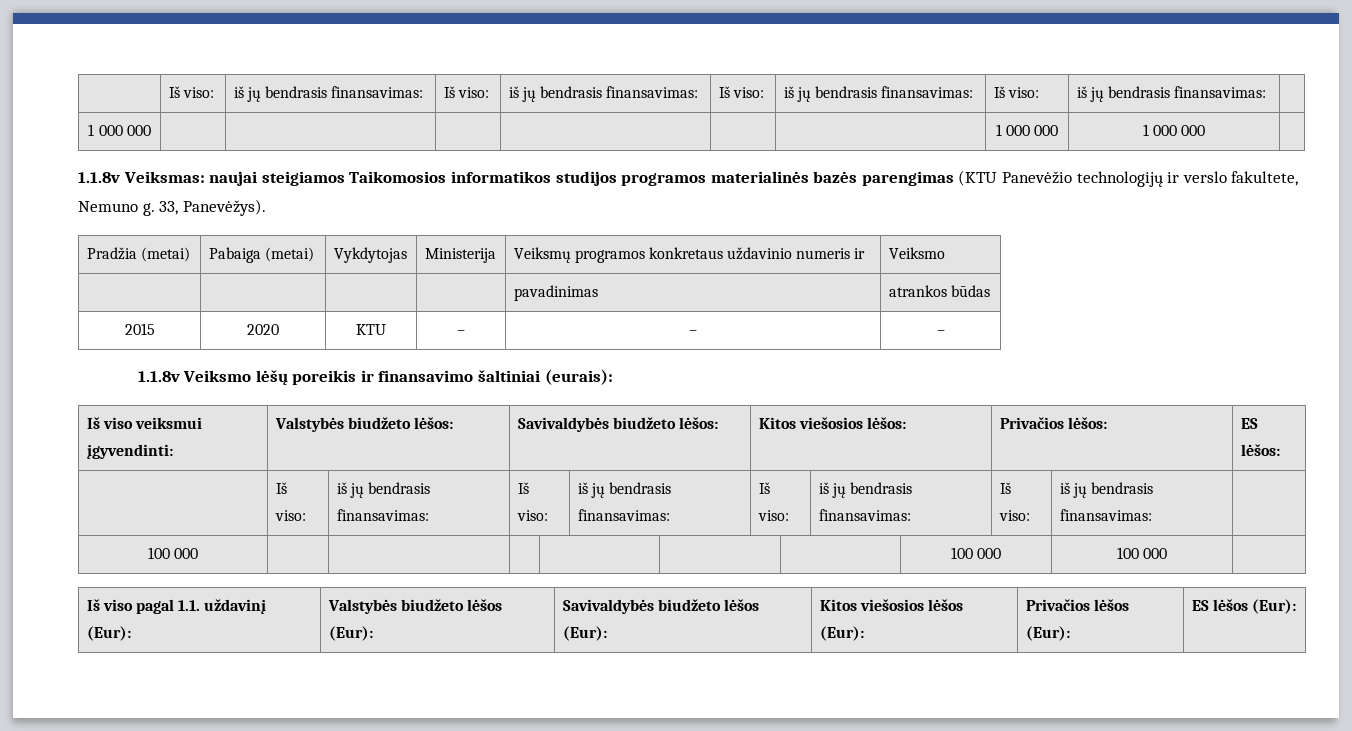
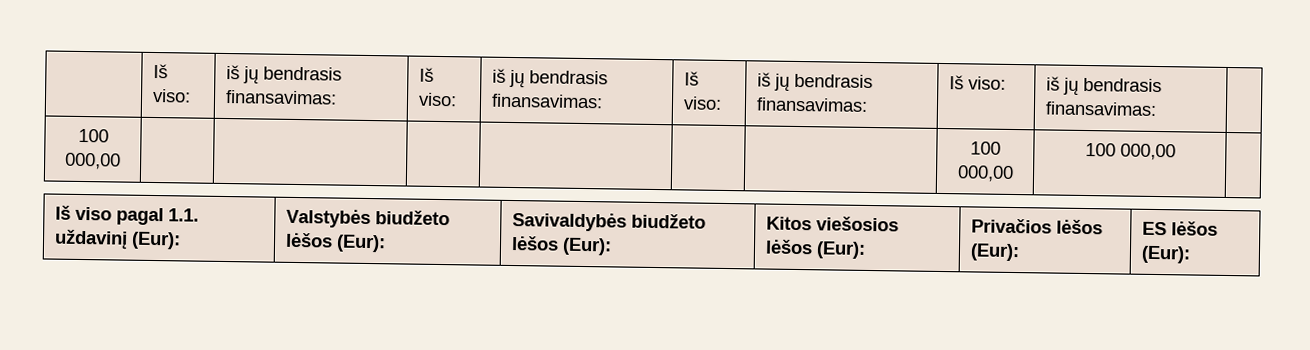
- 1 000 000 | | | | | | | 1 000 000 | 1 000 000 |
- 1.1.8v Veiksmas: naujai steigiamos Taikomosios informatikos studijos programos materialinės bazės parengimas (KTU Panevėžio technologijų ir verslo fakultete, Nemuno g. 33, Panevėžys).
- Pradžia (metai) | Pabaiga (metai) | Vykdytojas | Ministerija | Veiksmų programos konkretaus uždavinio numeris ir | Veiksmo
- | | | | pavadinimas | atrankos būdas
- 2015 | 2020 | KTU | – | – | –
- 1.1.8v Veiksmo lėšų poreikis ir finansavimo šaltiniai (eurais):
- Iš viso veiksmui įgyvendinti: | Valstybės biudžeto lėšos: | Savivaldybės biudžeto lėšos: | Kitos viešosios lėšos: | Privačios lėšos: | ES lėšos:
- | Iš viso: | iš jų bendrasis finansavimas: | Iš viso: | iš jų bendrasis finansavimas: | Iš viso: | iš jų bendrasis finansavimas: | Iš viso: | iš jų bendrasis finansavimas: |
- 100 000 | | | | | | | 100 000 | 100 000 |
+ 100 000,00 | | | | | | | 100 000,00 | 100 000,00 |

